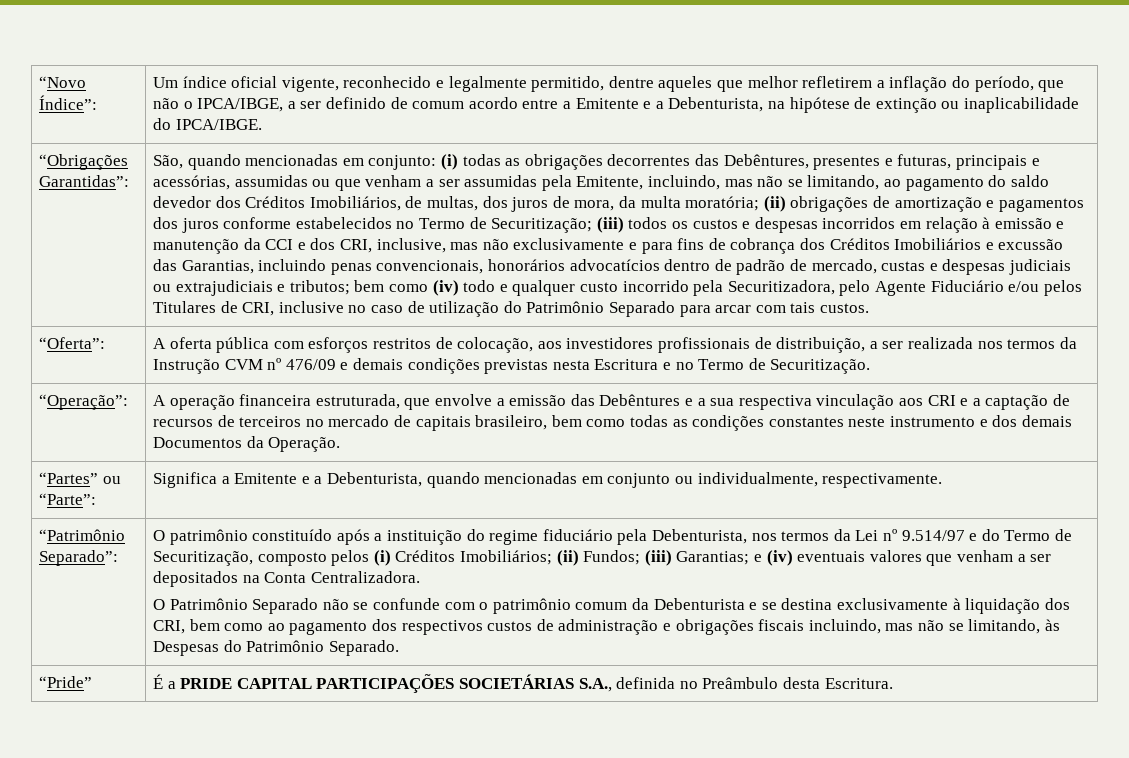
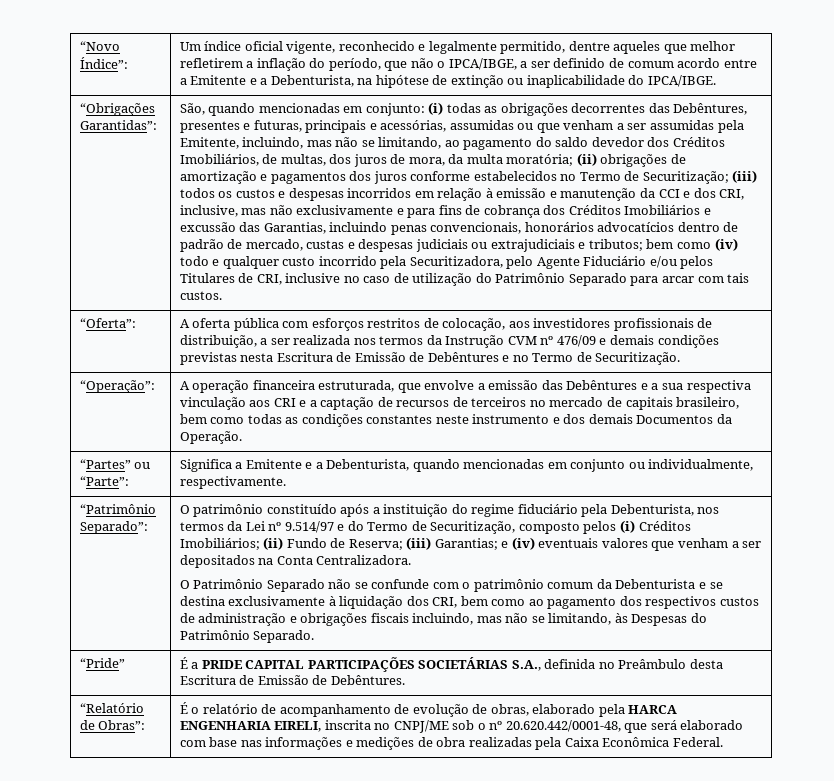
- “Oferta”: | A oferta pública com esforços restritos de colocação, aos investidores profissionais de distribuição, a ser realizada nos termos da Instrução CVM nº 476/09 e demais condições previstas nesta Escritura e no Termo de Securitização.
+ “Oferta”: | A oferta pública com esforços restritos de colocação, aos investidores profissionais de distribuição, a ser realizada nos termos da Instrução CVM nº 476/09 e demais condições previstas nesta Escritura de Emissão de Debêntures e no Termo de Securitização.
- O patrimônio constituído após a instituição do regime fiduciário pela Debenturista, nos termos da Lei nº 9.514/97 e do Termo de Securitização, composto pelos (i) Créditos Imobiliários; (ii) Fundos; (iii) Garantias; e (iv) eventuais valores que venham a ser depositados na Conta Centralizadora.
+ O patrimônio constituído após a instituição do regime fiduciário pela Debenturista, nos termos da Lei nº 9.514/97 e do Termo de Securitização, composto pelos (i) Créditos Imobiliários; (ii) Fundo de Reserva; (iii) Garantias; e (iv) eventuais valores que venham a ser depositados na Conta Centralizadora.
- “Pride” | É a PRIDE CAPITAL PARTICIPAÇÕES SOCIETÁRIAS S.A., definida no Preâmbulo desta Escritura.
+ “Pride” | É a PRIDE CAPITAL PARTICIPAÇÕES SOCIETÁRIAS S.A., definida no Preâmbulo desta Escritura de Emissão de Debêntures.
+ “Relatório de Obras”: | É o relatório de acompanhamento de evolução de obras, elaborado pela HARCA ENGENHARIA EIRELI, inscrita no CNPJ/ME sob o nº 20.620.442/0001-48, que será elaborado com base nas informações e medições de obra realizadas pela Caixa Econômica Federal.

